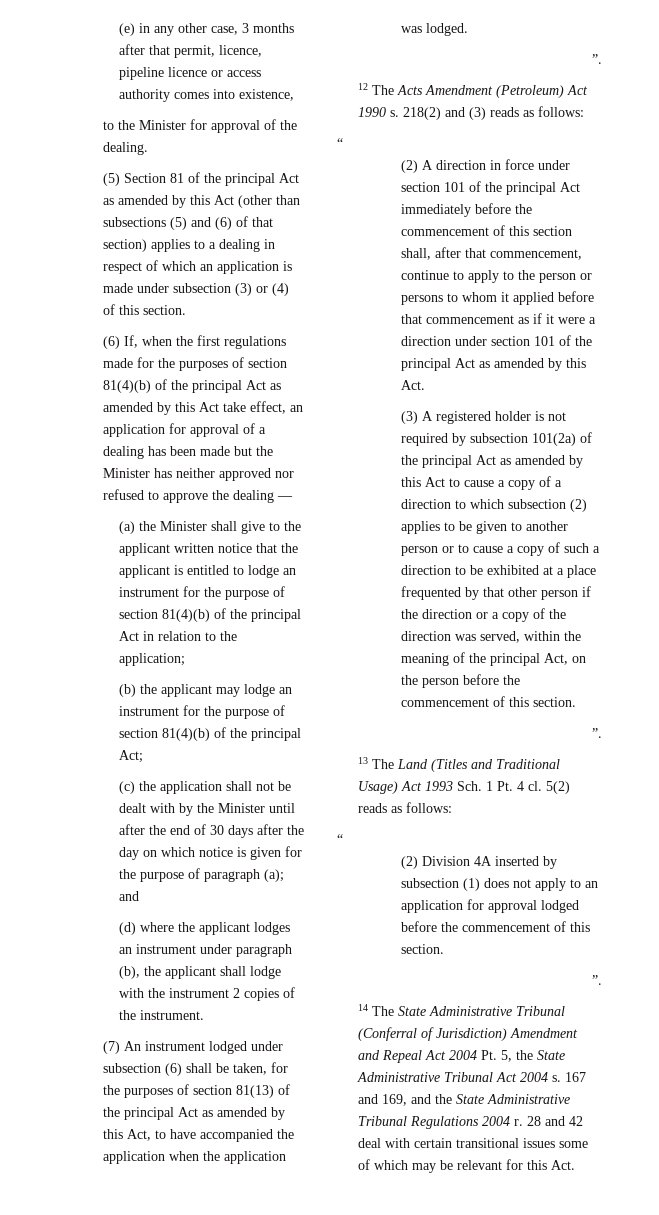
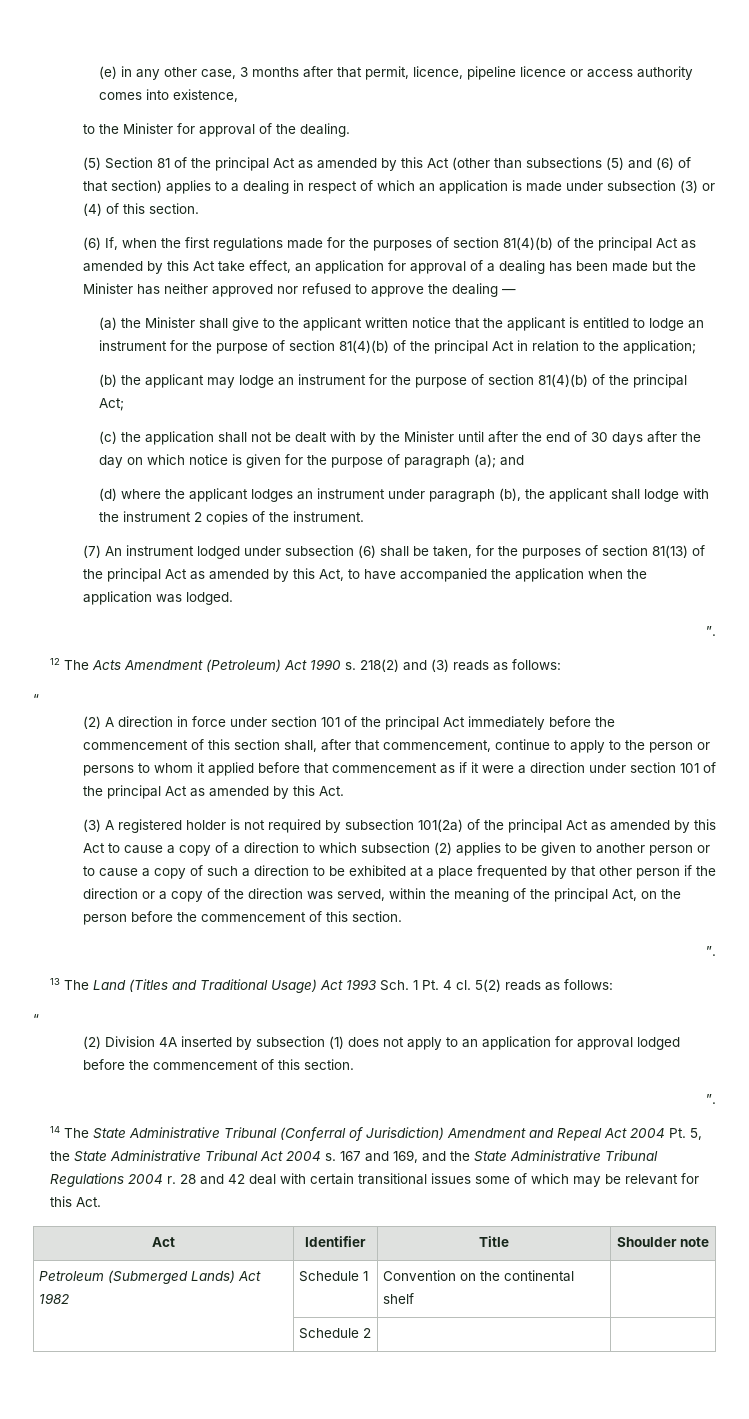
+ Act | Identifier | Title | Shoulder note
+ Petroleum (Submerged Lands) Act 1982 | Schedule 1 | Convention on the continental shelf |
+ | Schedule 2 | |

